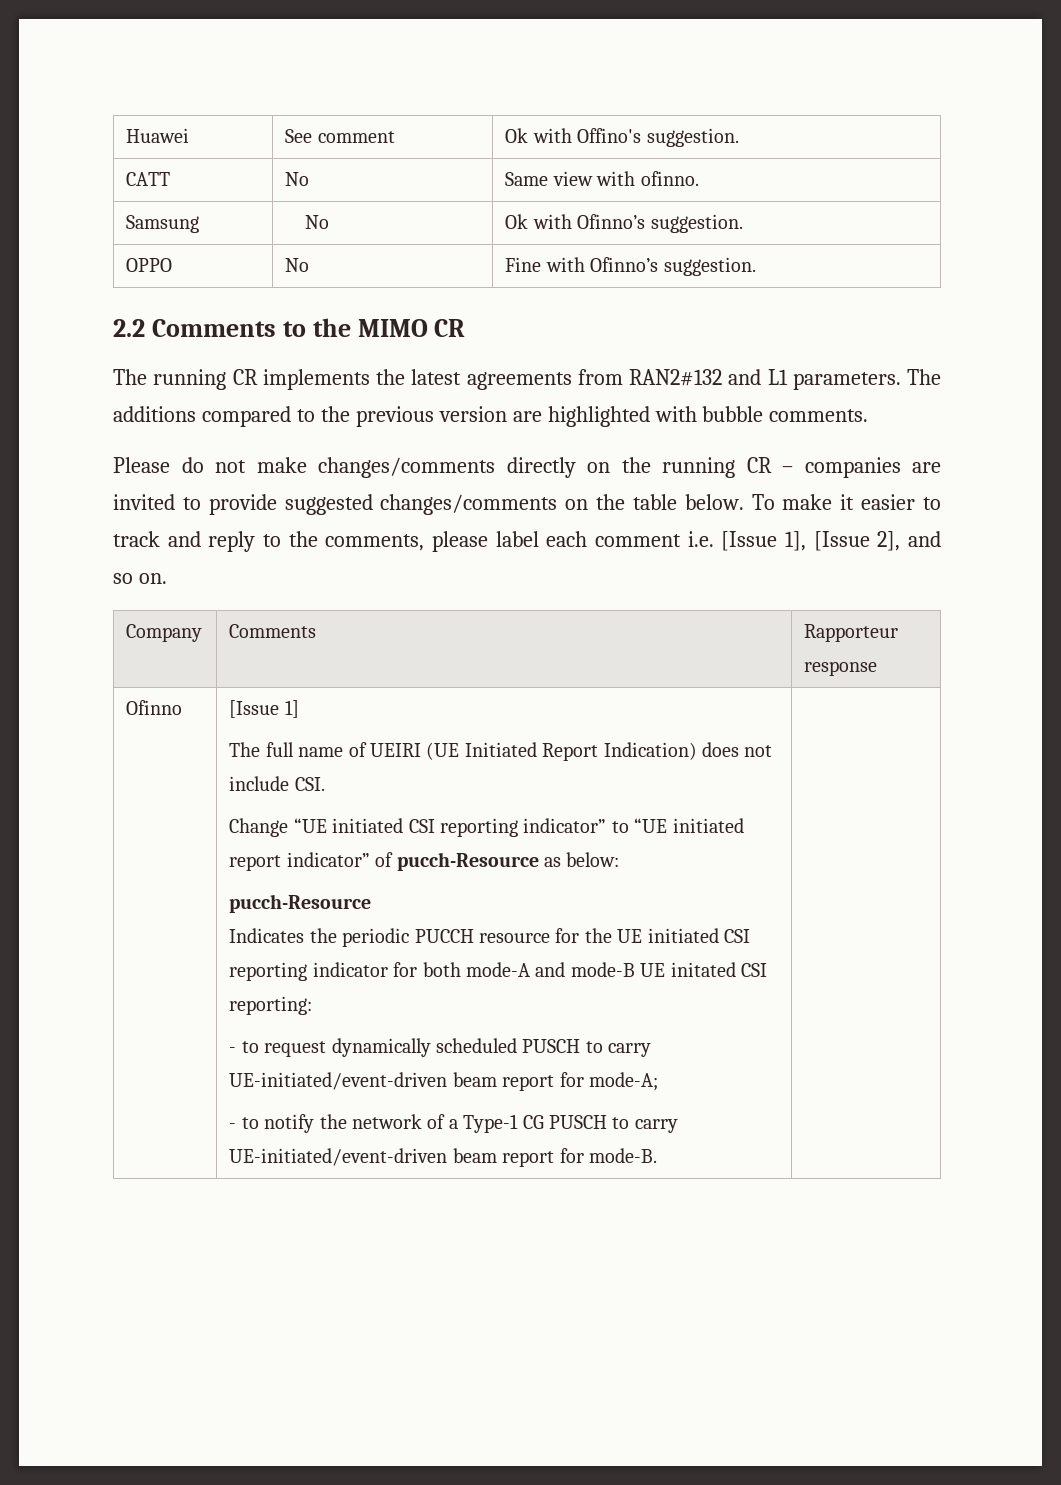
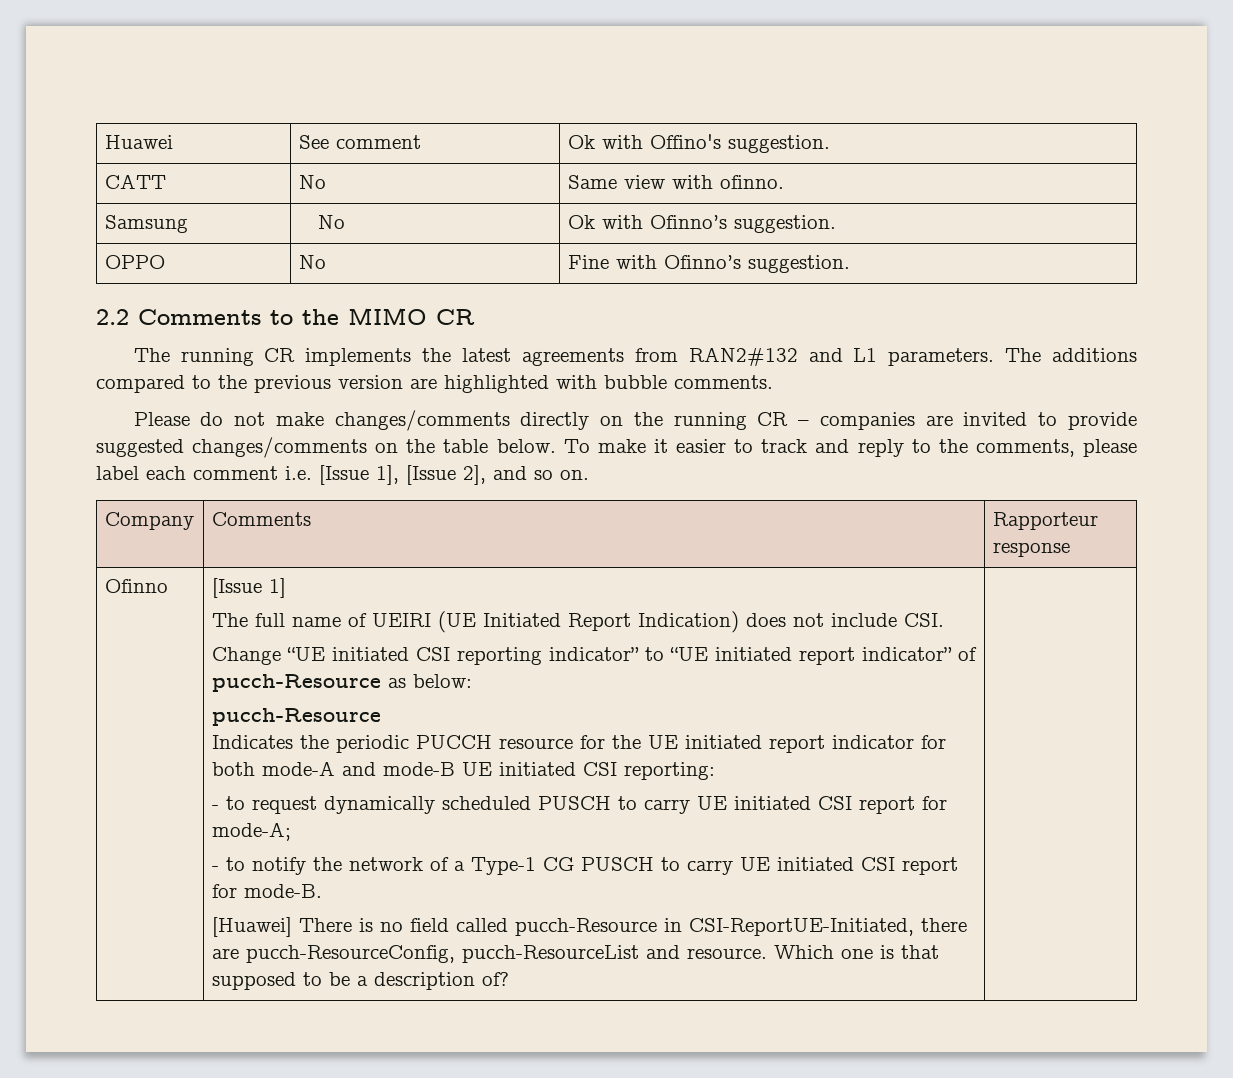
- Indicates the periodic PUCCH resource for the UE initiated CSI reporting indicator for both mode-A and mode-B UE initated CSI reporting:
+ Indicates the periodic PUCCH resource for the UE initiated report indicator for both mode-A and mode-B UE initiated CSI reporting:
- - to request dynamically scheduled PUSCH to carry UE-initiated/event-driven beam report for mode-A;
+ - to request dynamically scheduled PUSCH to carry UE initiated CSI report for mode-A;
- - to notify the network of a Type-1 CG PUSCH to carry UE-initiated/event-driven beam report for mode-B.
+ - to notify the network of a Type-1 CG PUSCH to carry UE initiated CSI report for mode-B.
+ [Huawei] There is no field called pucch-Resource in CSI-ReportUE-Initiated, there are pucch-ResourceConfig, pucch-ResourceList and resource. Which one is that supposed to be a description of?

